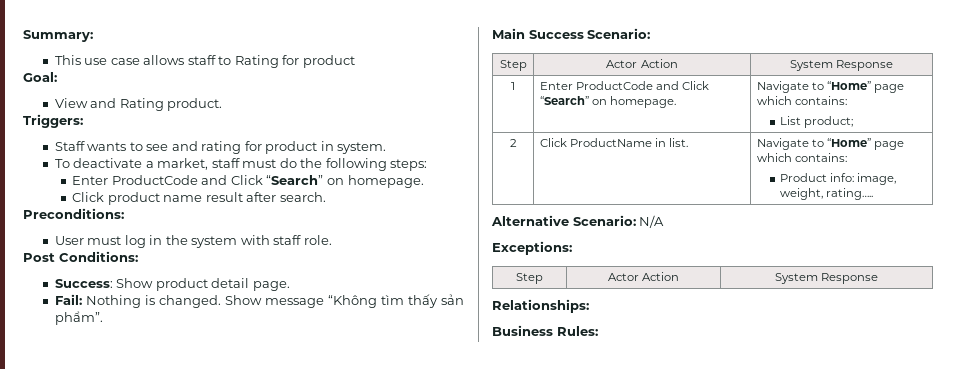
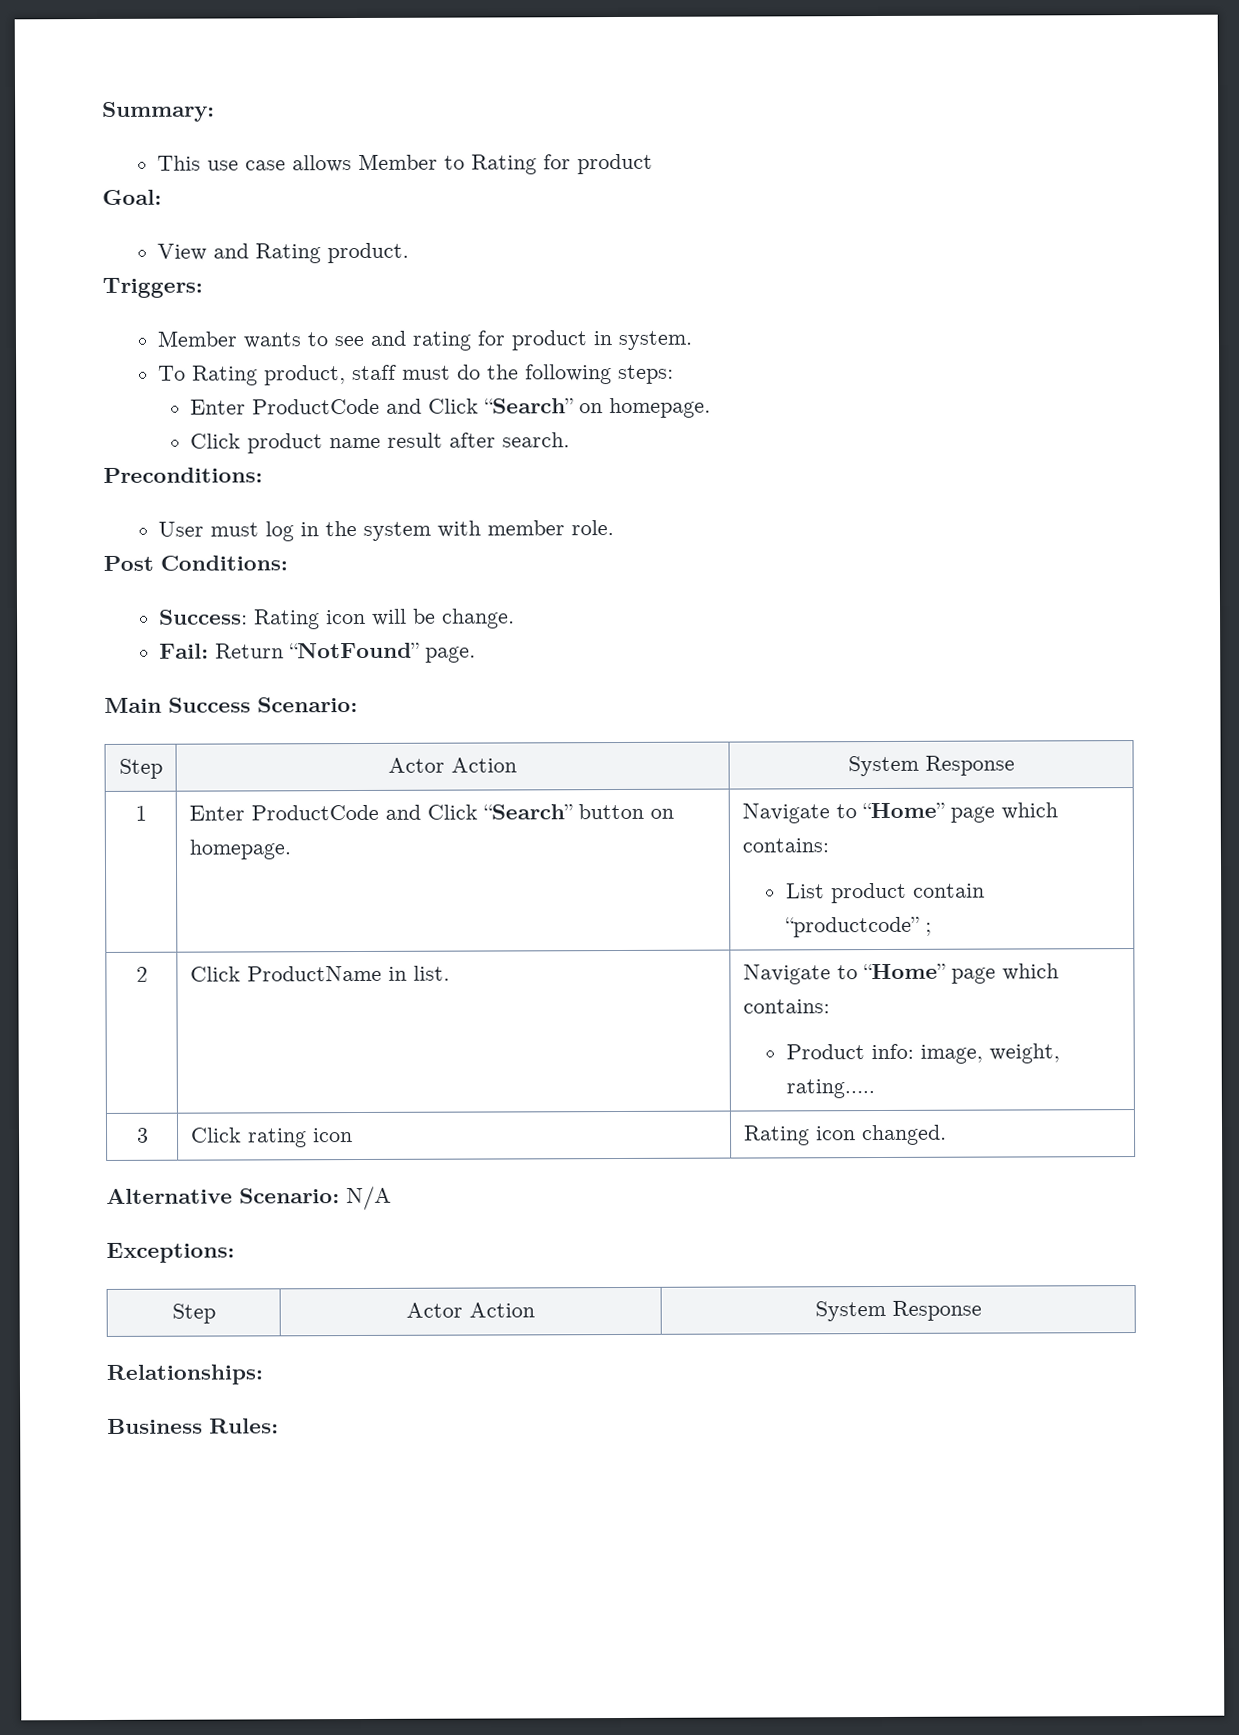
- This use case allows staff to Rating for product
+ This use case allows Member to Rating for product
- Staff wants to see and rating for product in system.
+ Member wants to see and rating for product in system.
- To deactivate a market, staff must do the following steps:
+ To Rating product, staff must do the following steps:
- User must log in the system with staff role.
+ User must log in the system with member role.
- Success: Show product detail page.
- Fail: Nothing is changed. Show message “Không tìm thấy sản phẩm”.
+ Success: Rating icon will be change.
+ Fail: Return “NotFound” page.
- 1 | Enter ProductCode and Click “Search” on homepage. | Navigate to “Home” page which contains:
- List product;
+ 1 | Enter ProductCode and Click “Search” button on homepage. | Navigate to “Home” page which contains:
+ List product contain “productcode” ;
+ 3 | Click rating icon | Rating icon changed.

